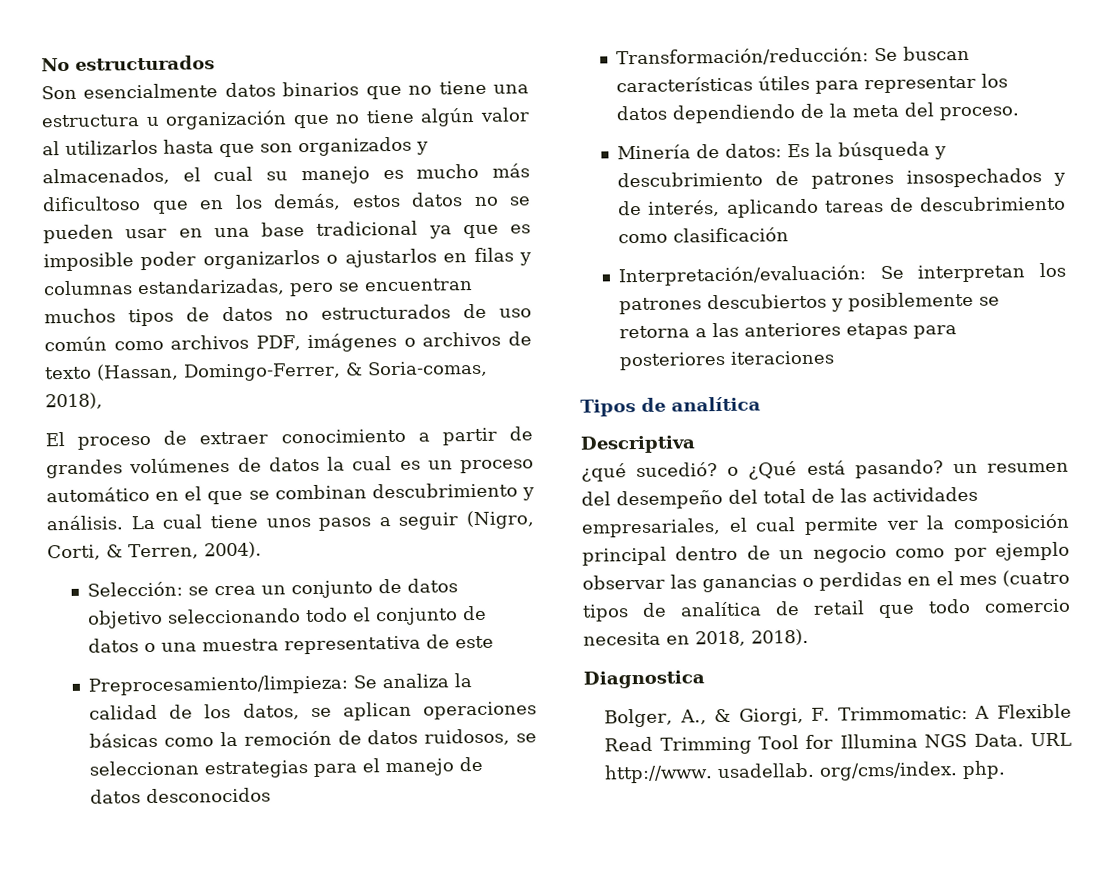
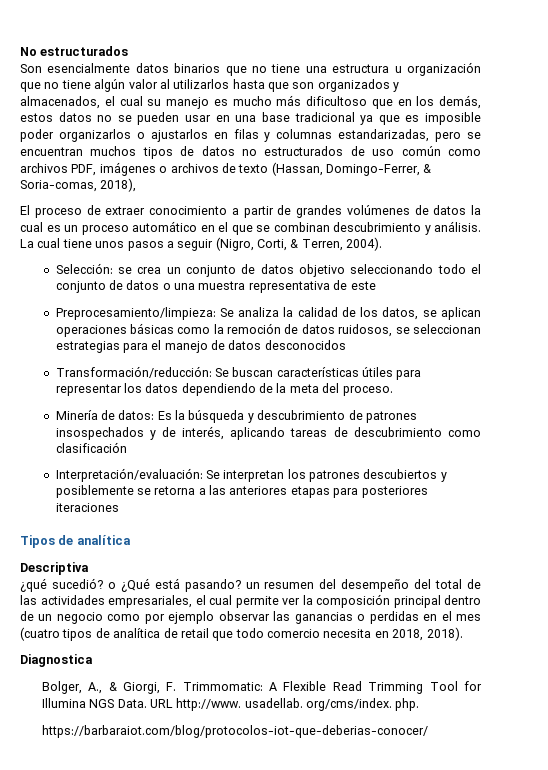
+ https://barbaraiot.com/blog/protocolos-iot-que-deberias-conocer/

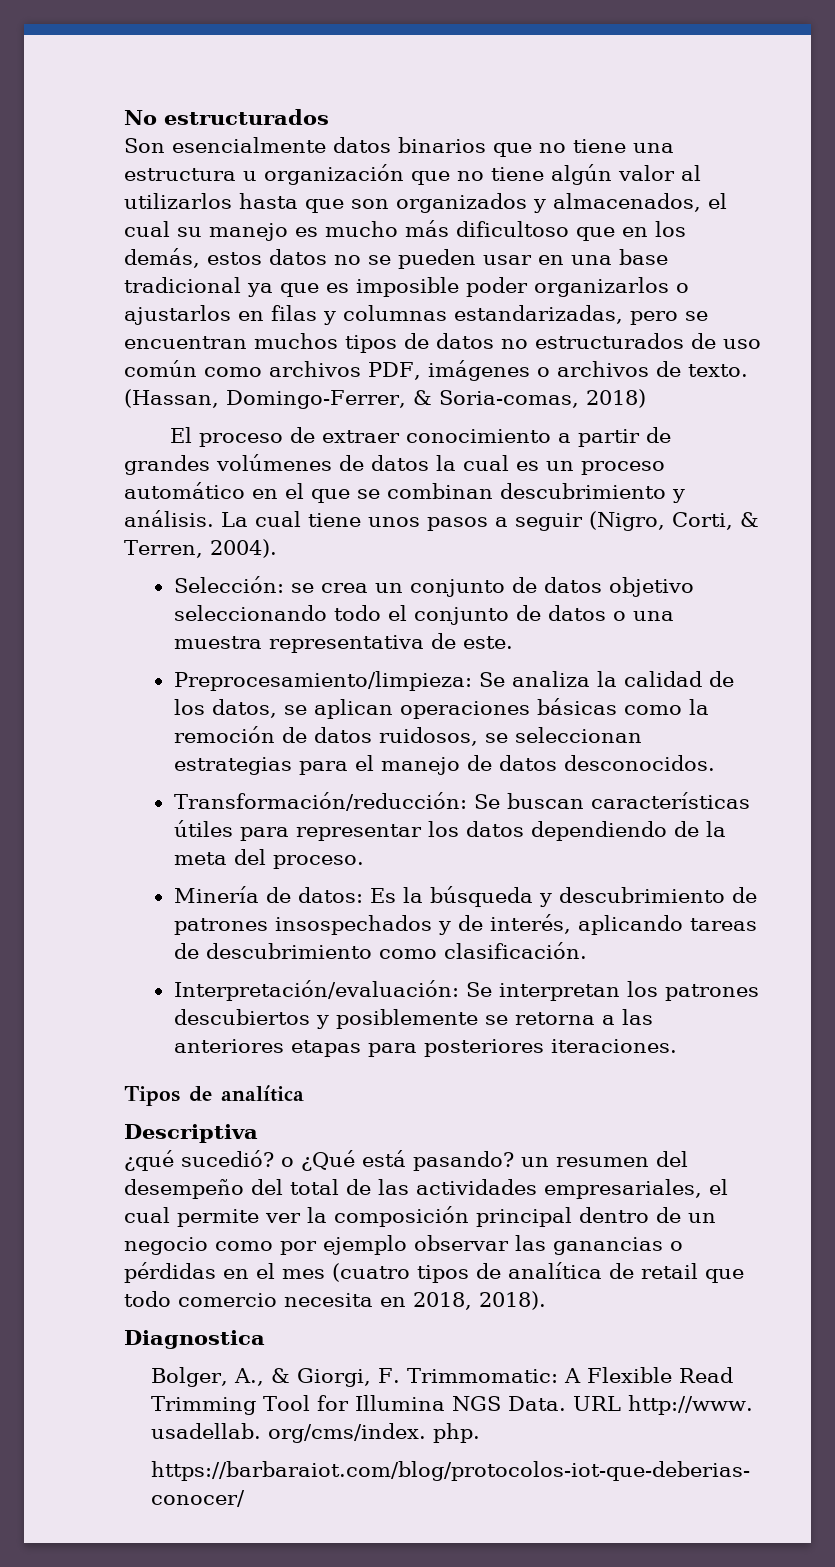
- Son esencialmente datos binarios que no tiene una estructura u organización que no tiene algún valor al utilizarlos hasta que son organizados y almacenados, el cual su manejo es mucho más dificultoso que en los demás, estos datos no se pueden usar en una base tradicional ya que es imposible poder organizarlos o ajustarlos en filas y columnas estandarizadas, pero se encuentran muchos tipos de datos no estructurados de uso común como archivos PDF, imágenes o archivos de texto (Hassan, Domingo-Ferrer, & Soria-comas, 2018),
+ Son esencialmente datos binarios que no tiene una estructura u organización que no tiene algún valor al utilizarlos hasta que son organizados y almacenados, el cual su manejo es mucho más dificultoso que en los demás, estos datos no se pueden usar en una base tradicional ya que es imposible poder organizarlos o ajustarlos en filas y columnas estandarizadas, pero se encuentran muchos tipos de datos no estructurados de uso común como archivos PDF, imágenes o archivos de texto. (Hassan, Domingo-Ferrer, & Soria-comas, 2018)
- Selección: se crea un conjunto de datos objetivo seleccionando todo el conjunto de datos o una muestra representativa de este
+ Selección: se crea un conjunto de datos objetivo seleccionando todo el conjunto de datos o una muestra representativa de este.
- Preprocesamiento/limpieza: Se analiza la calidad de los datos, se aplican operaciones básicas como la remoción de datos ruidosos, se seleccionan estrategias para el manejo de datos desconocidos
+ Preprocesamiento/limpieza: Se analiza la calidad de los datos, se aplican operaciones básicas como la remoción de datos ruidosos, se seleccionan estrategias para el manejo de datos desconocidos.
- Minería de datos: Es la búsqueda y descubrimiento de patrones insospechados y de interés, aplicando tareas de descubrimiento como clasificación
+ Minería de datos: Es la búsqueda y descubrimiento de patrones insospechados y de interés, aplicando tareas de descubrimiento como clasificación.
- Interpretación/evaluación: Se interpretan los patrones descubiertos y posiblemente se retorna a las anteriores etapas para posteriores iteraciones
+ Interpretación/evaluación: Se interpretan los patrones descubiertos y posiblemente se retorna a las anteriores etapas para posteriores iteraciones.
- ¿qué sucedió? o ¿Qué está pasando? un resumen del desempeño del total de las actividades empresariales, el cual permite ver la composición principal dentro de un negocio como por ejemplo observar las ganancias o perdidas en el mes (cuatro tipos de analítica de retail que todo comercio necesita en 2018, 2018).
+ ¿qué sucedió? o ¿Qué está pasando? un resumen del desempeño del total de las actividades empresariales, el cual permite ver la composición principal dentro de un negocio como por ejemplo observar las ganancias o pérdidas en el mes (cuatro tipos de analítica de retail que todo comercio necesita en 2018, 2018).

